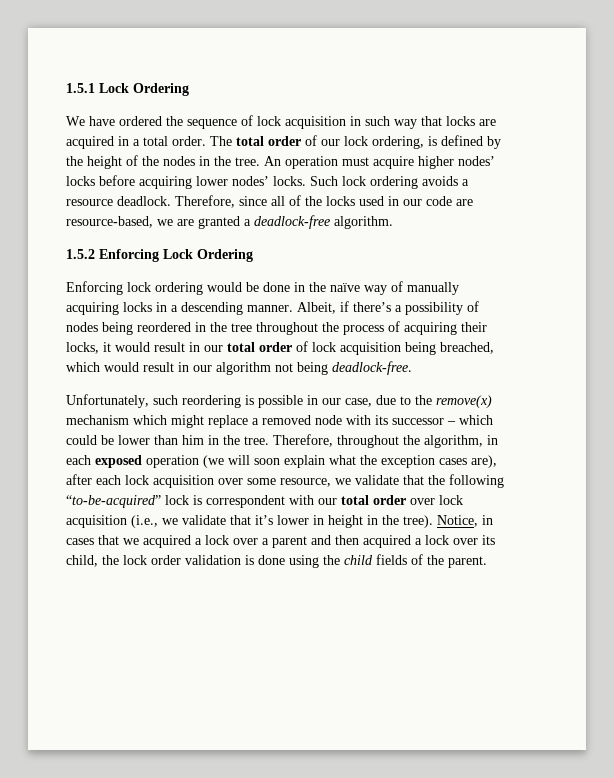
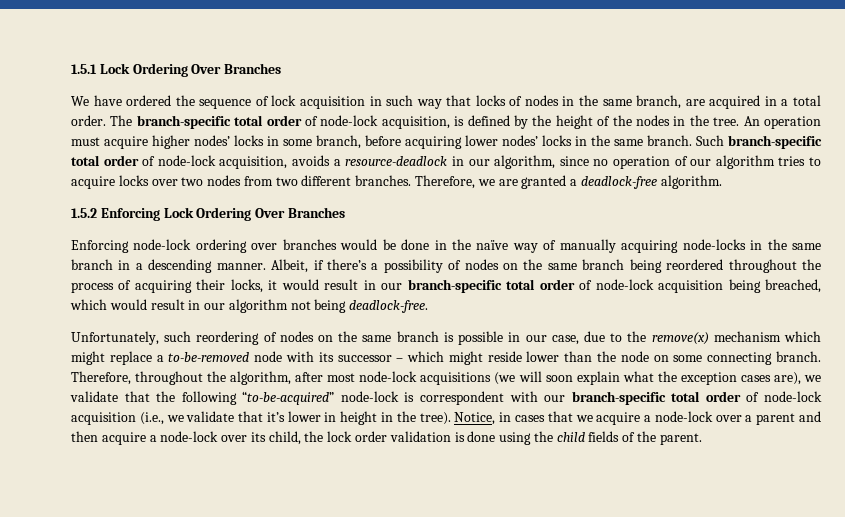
- 1.5.1 Lock Ordering
+ 1.5.1 Lock Ordering Over Branches
- We have ordered the sequence of lock acquisition in such way that locks are acquired in a total order.
+ We have ordered the sequence of lock acquisition in such way that locks of nodes in the same branch, are acquired in a total order.
- The total order of our lock ordering, is defined by the height of the nodes in the tree.
+ The branch-specific total order of node-lock acquisition, is defined by the height of the nodes in the tree.
- An operation must acquire higher nodes’ locks before acquiring lower nodes’ locks. Such lock ordering avoids a resource deadlock. Therefore, since all of the locks used in our code are resource-based, we are granted a deadlock-free algorithm.
+ An operation must acquire higher nodes’ locks in some branch, before acquiring lower nodes’ locks in the same branch. Such branch-specific total order of node-lock acquisition, avoids a resource-deadlock in our algorithm, since no operation of our algorithm tries to acquire locks over two nodes from two different branches. Therefore, we are granted a deadlock-free algorithm.
- 1.5.2 Enforcing Lock Ordering
- Enforcing lock ordering would be done in the naïve way of manually acquiring locks in a descending manner.
+ 1.5.2 Enforcing Lock Ordering Over Branches
+ Enforcing node-lock ordering over branches would be done in the naïve way of manually acquiring node-locks in the same branch in a descending manner.
- Albeit, if there’s a possibility of nodes being reordered in the tree throughout the process of acquiring their locks, it would result in our total order of lock acquisition being breached, which would result in our algorithm not being deadlock-free.
+ Albeit, if there’s a possibility of nodes on the same branch being reordered throughout the process of acquiring their locks, it would result in our branch-specific total order of node-lock acquisition being breached, which would result in our algorithm not being deadlock-free.
- Unfortunately, such reordering is possible in our case, due to the remove(x) mechanism which might replace a removed node with its successor – which could be lower than him in the tree. Therefore, throughout the algorithm, in each exposed operation (we will soon explain what the exception cases are), after each lock acquisition over some resource, we validate that the following “to-be-acquired” lock is correspondent with our total order over lock acquisition (i.e., we validate that it’s lower in height in the tree).
+ Unfortunately, such reordering of nodes on the same branch is possible in our case, due to the remove(x) mechanism which might replace a to-be-removed node with its successor – which might reside lower than the node on some connecting branch. Therefore, throughout the algorithm, after most node-lock acquisitions (we will soon explain what the exception cases are), we validate that the following “to-be-acquired” node-lock is correspondent with our branch-specific total order of node-lock acquisition (i.e., we validate that it’s lower in height in the tree).
- Notice, in cases that we acquired a lock over a parent and then acquired a lock over its child, the lock order validation is done using the child fields of the parent.
+ Notice, in cases that we acquire a node-lock over a parent and then acquire a node-lock over its child, the lock order validation is done using the child fields of the parent.

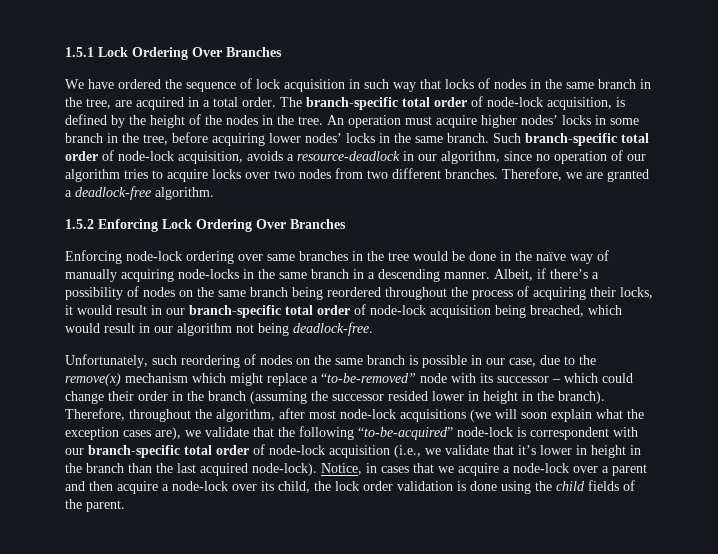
- We have ordered the sequence of lock acquisition in such way that locks of nodes in the same branch, are acquired in a total order.
+ We have ordered the sequence of lock acquisition in such way that locks of nodes in the same branch in the tree, are acquired in a total order.
- An operation must acquire higher nodes’ locks in some branch, before acquiring lower nodes’ locks in the same branch.
+ An operation must acquire higher nodes’ locks in some branch in the tree, before acquiring lower nodes’ locks in the same branch.
- Enforcing node-lock ordering over branches would be done in the naïve way of manually acquiring node-locks in the same branch in a descending manner.
+ Enforcing node-lock ordering over same branches in the tree would be done in the naïve way of manually acquiring node-locks in the same branch in a descending manner.
- Unfortunately, such reordering of nodes on the same branch is possible in our case, due to the remove(x) mechanism which might replace a to-be-removed node with its successor – which might reside lower than the node on some connecting branch.
+ Unfortunately, such reordering of nodes on the same branch is possible in our case, due to the remove(x) mechanism which might replace a “to-be-removed” node with its successor – which could change their order in the branch (assuming the successor resided lower in height in the branch).
- Therefore, throughout the algorithm, after most node-lock acquisitions (we will soon explain what the exception cases are), we validate that the following “to-be-acquired” node-lock is correspondent with our branch-specific total order of node-lock acquisition (i.e., we validate that it’s lower in height in the tree).
+ Therefore, throughout the algorithm, after most node-lock acquisitions (we will soon explain what the exception cases are), we validate that the following “to-be-acquired” node-lock is correspondent with our branch-specific total order of node-lock acquisition (i.e., we validate that it’s lower in height in the branch than the last acquired node-lock).

